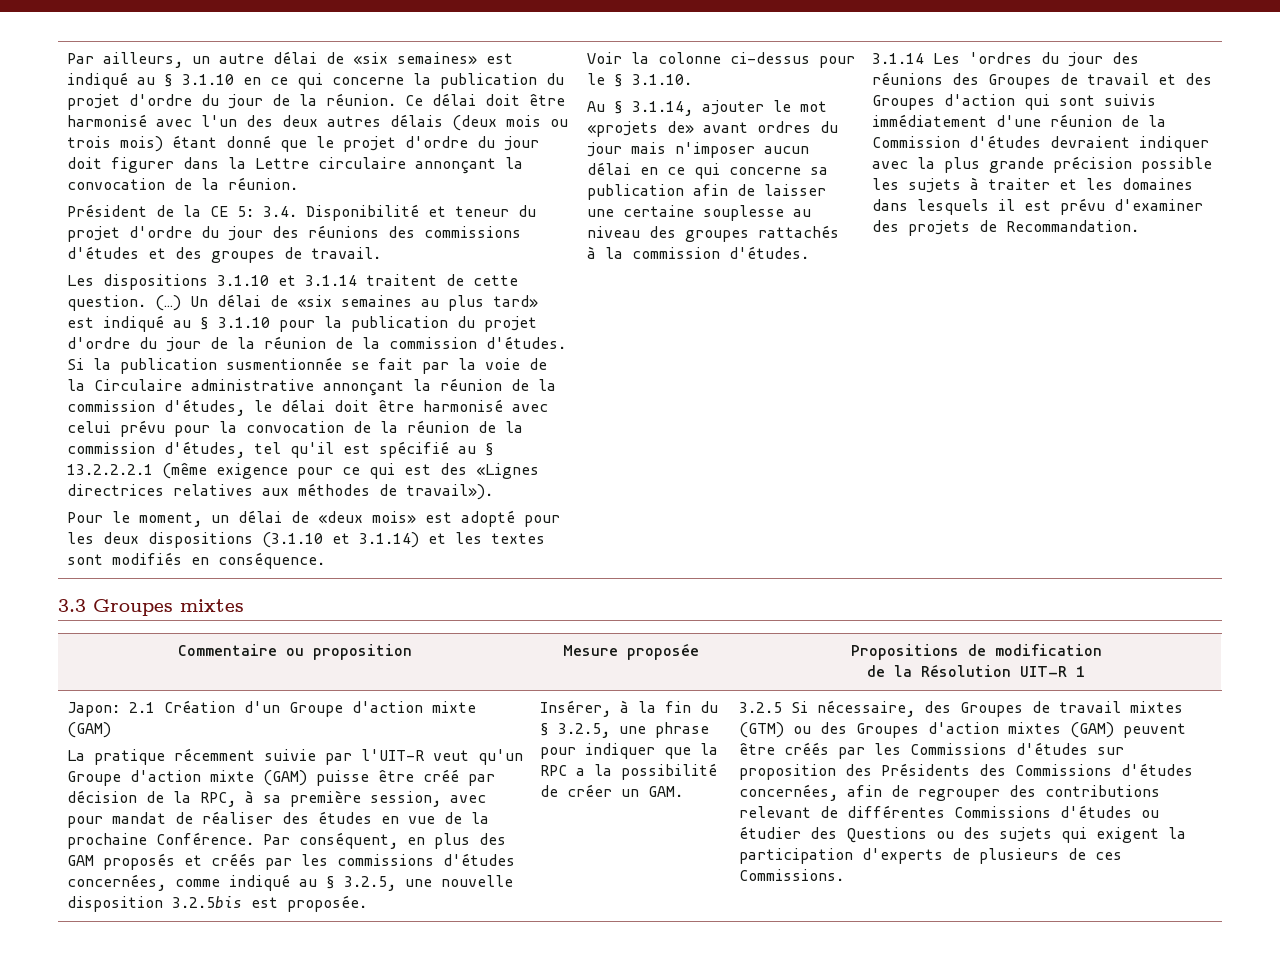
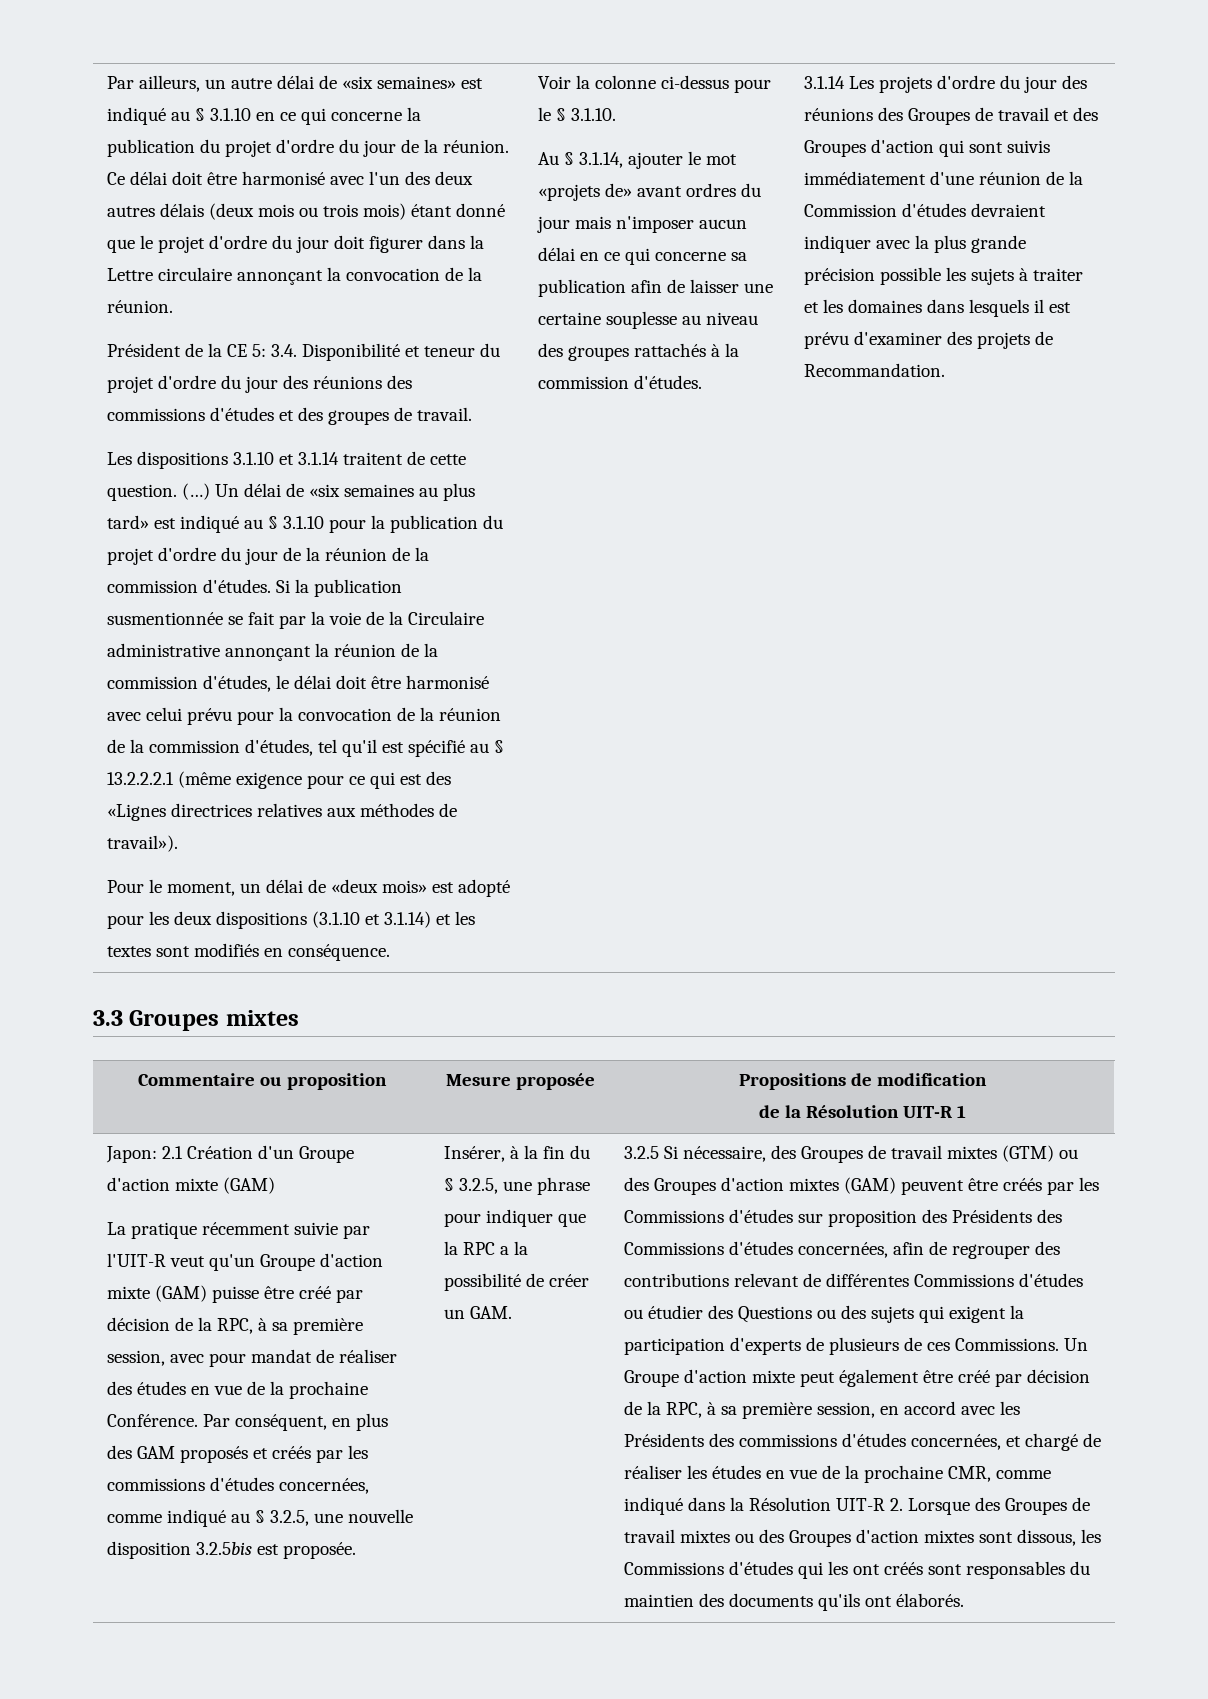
- 3.1.14 Les 'ordres du jour des réunions des Groupes de travail et des Groupes d'action qui sont suivis immédiatement d'une réunion de la Commission d'études devraient indiquer avec la plus grande précision possible les sujets à traiter et les domaines dans lesquels il est prévu d'examiner des projets de Recommandation.
+ 3.1.14 Les projets d'ordre du jour des réunions des Groupes de travail et des Groupes d'action qui sont suivis immédiatement d'une réunion de la Commission d'études devraient indiquer avec la plus grande précision possible les sujets à traiter et les domaines dans lesquels il est prévu d'examiner des projets de Recommandation.
+ Un Groupe d'action mixte peut également être créé par décision de la RPC, à sa première session, en accord avec les Présidents des commissions d'études concernées, et chargé de réaliser les études en vue de la prochaine CMR, comme indiqué dans la Résolution UIT-R 2. Lorsque des Groupes de travail mixtes ou des Groupes d'action mixtes sont dissous, les Commissions d'études qui les ont créés sont responsables du maintien des documents qu'ils ont élaborés.

